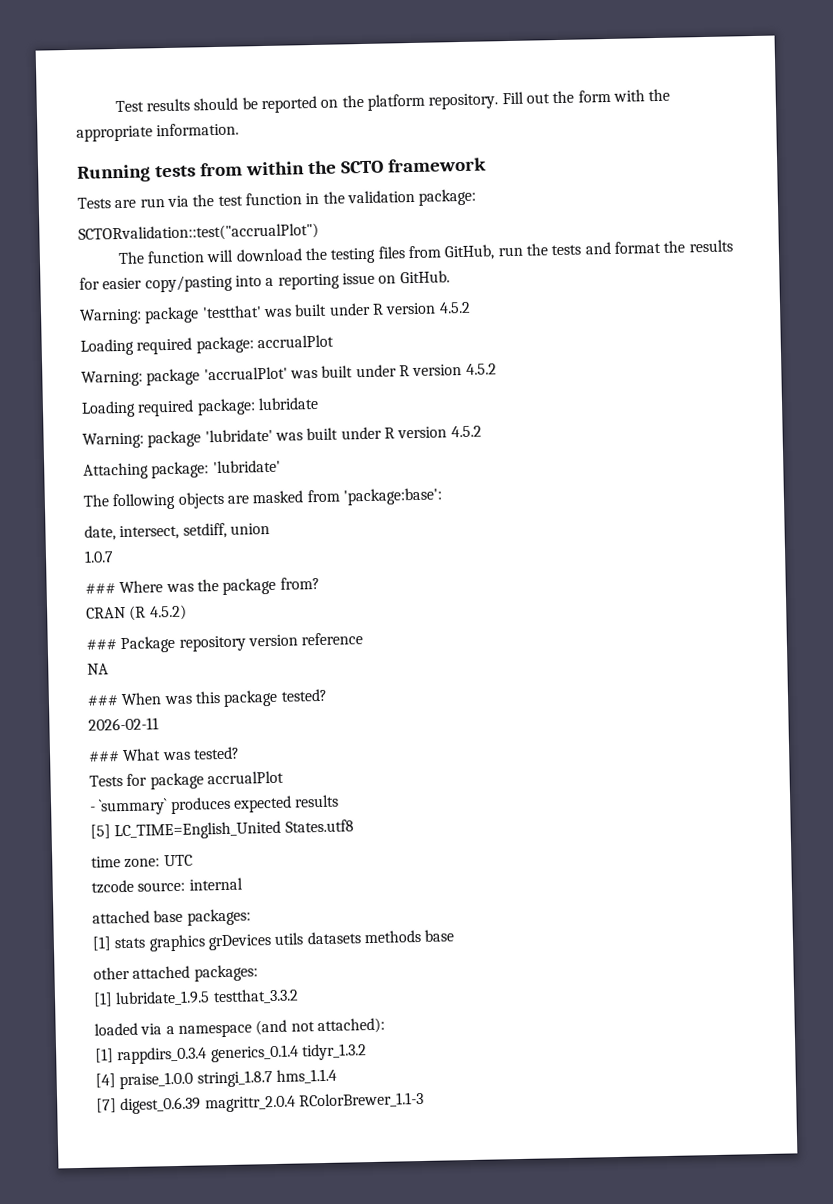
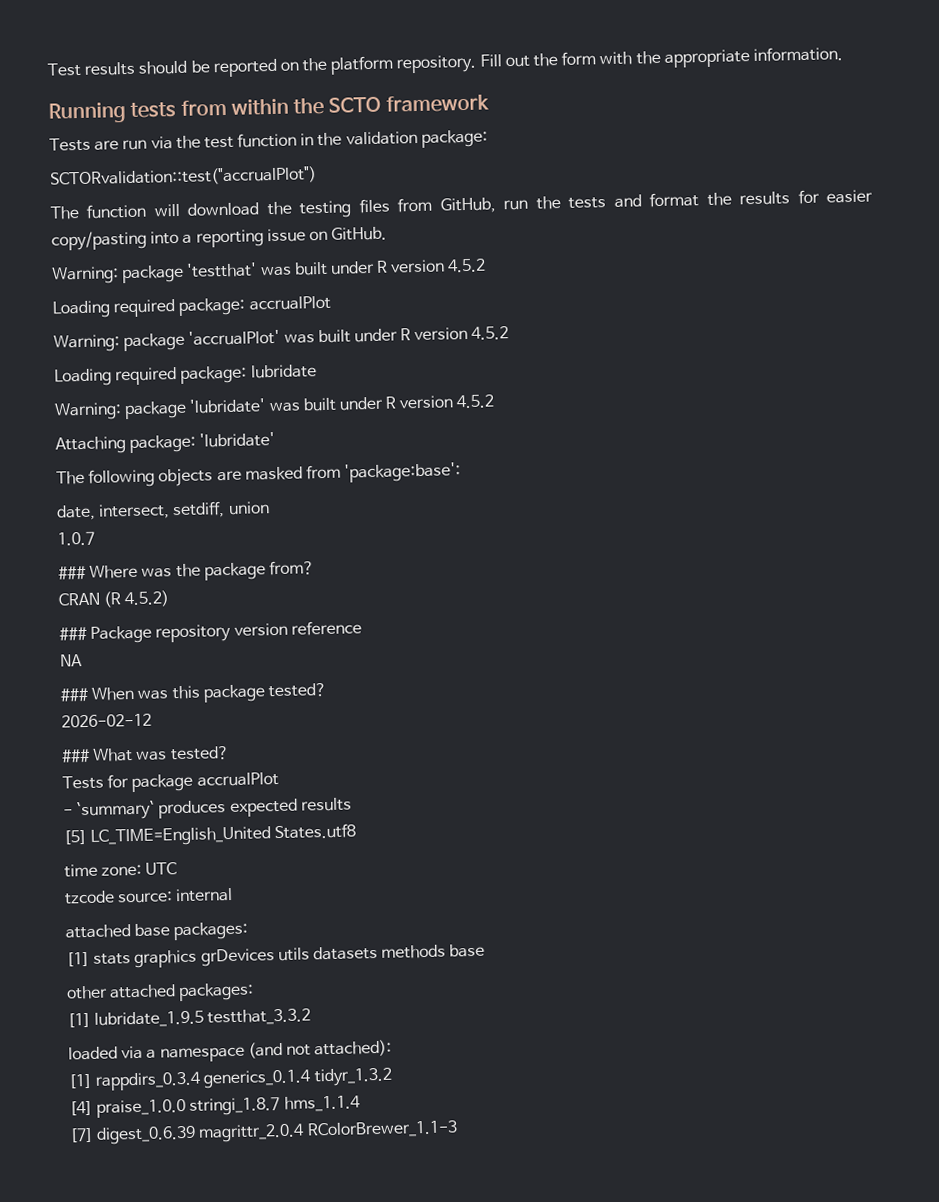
- 2026-02-11
+ 2026-02-12

